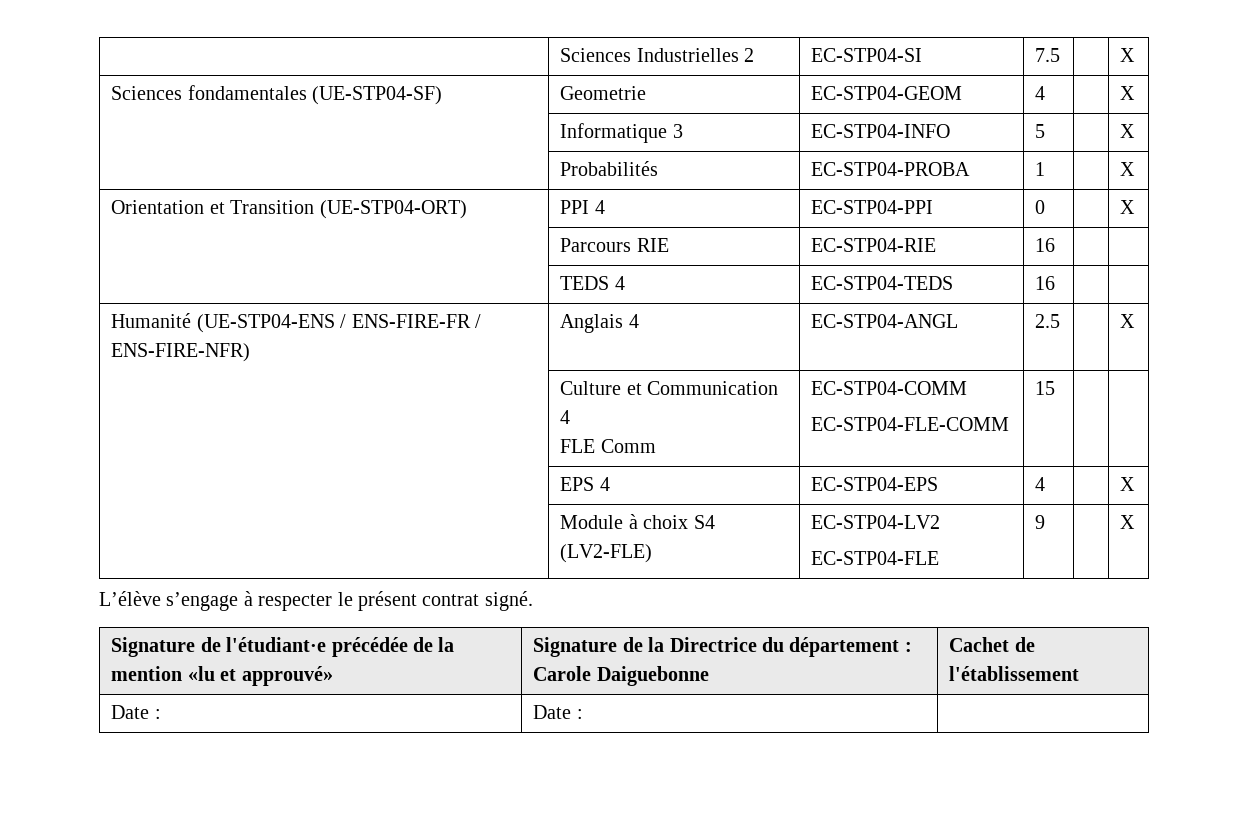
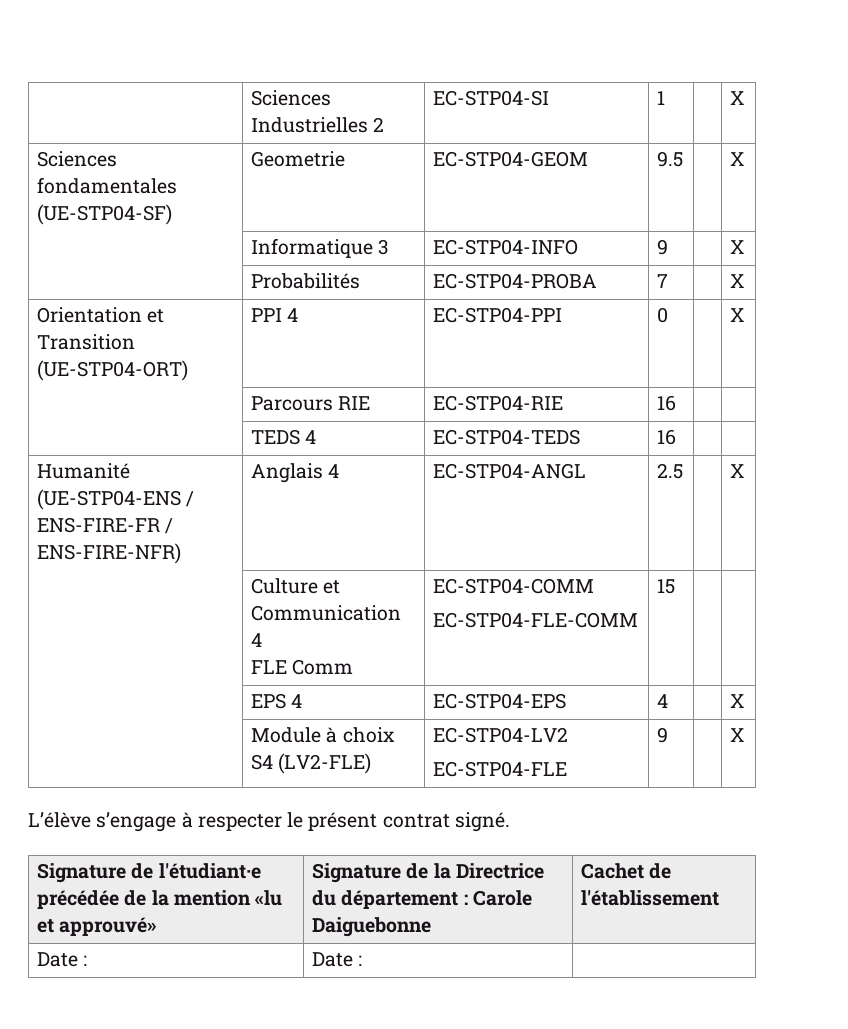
- | Sciences Industrielles 2 | EC-STP04-SI | 7.5 | | X
+ | Sciences Industrielles 2 | EC-STP04-SI | 1 | | X
- Sciences fondamentales (UE-STP04-SF) | Geometrie | EC-STP04-GEOM | 4 | | X
+ Sciences fondamentales (UE-STP04-SF) | Geometrie | EC-STP04-GEOM | 9.5 | | X
- | Informatique 3 | EC-STP04-INFO | 5 | | X
+ | Informatique 3 | EC-STP04-INFO | 9 | | X
- | Probabilités | EC-STP04-PROBA | 1 | | X
+ | Probabilités | EC-STP04-PROBA | 7 | | X

